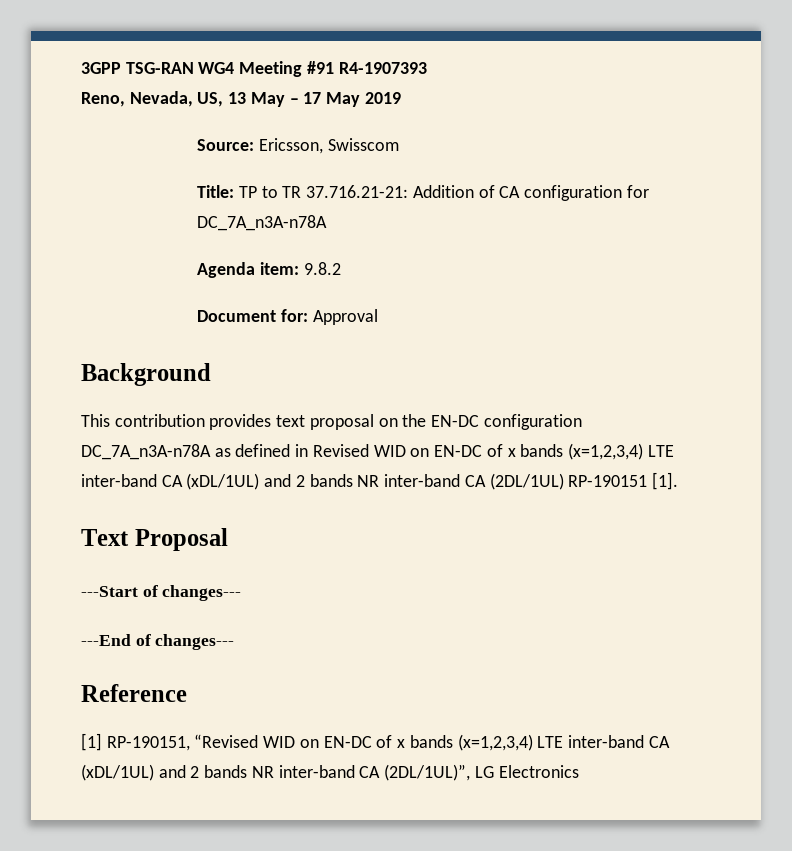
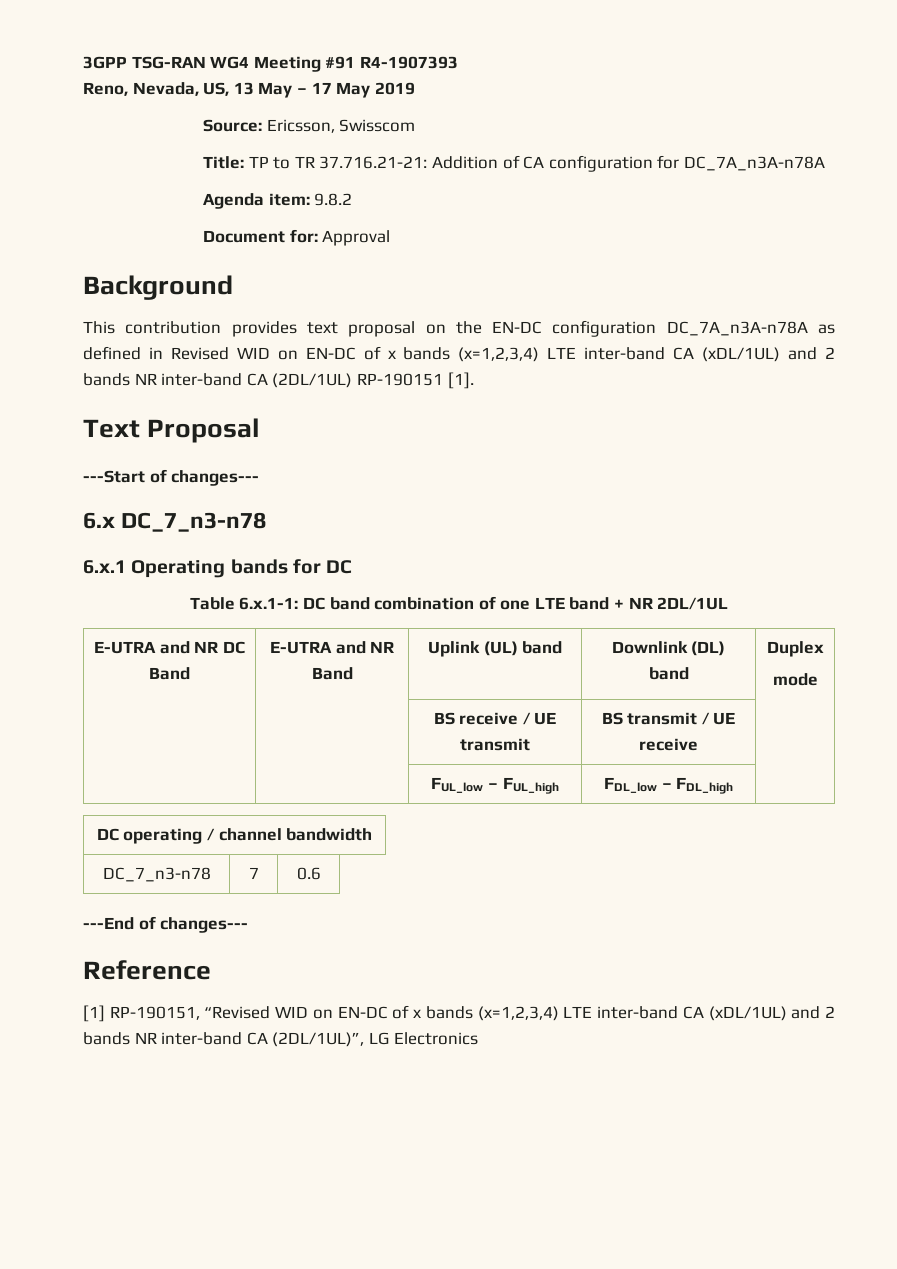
+ 6.x DC_7_n3-n78
+ 6.x.1 Operating bands for DC
+ Table 6.x.1-1: DC band combination of one LTE band + NR 2DL/1UL
+ E-UTRA and NR DC Band | E-UTRA and NR Band | Uplink (UL) band | Downlink (DL) band | Duplex
+ mode
+ | | BS receive / UE transmit | BS transmit / UE receive |
+ | | FUL_low – FUL_high | FDL_low – FDL_high |
+ DC operating / channel bandwidth
+ DC_7_n3-n78 | 7 | 0.6

